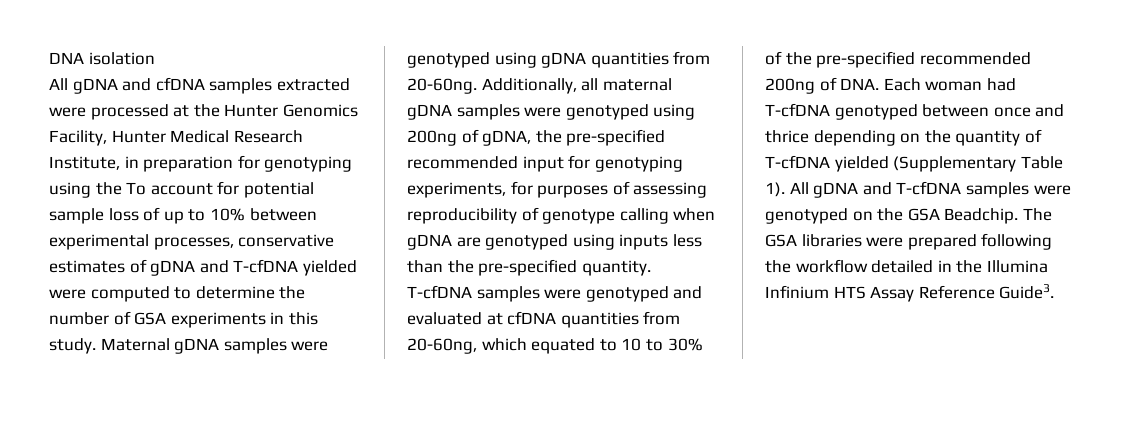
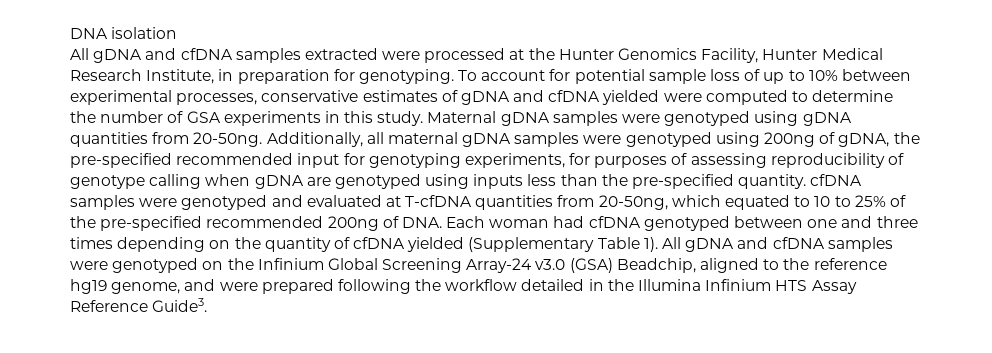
- All gDNA and cfDNA samples extracted were processed at the Hunter Genomics Facility, Hunter Medical Research Institute, in preparation for genotyping using the To account for potential sample loss of up to 10% between experimental processes, conservative estimates of gDNA and T-cfDNA yielded were computed to determine the number of GSA experiments in this study.
+ All gDNA and cfDNA samples extracted were processed at the Hunter Genomics Facility, Hunter Medical Research Institute, in preparation for genotyping. To account for potential sample loss of up to 10% between experimental processes, conservative estimates of gDNA and cfDNA yielded were computed to determine the number of GSA experiments in this study.
- Maternal gDNA samples were genotyped using gDNA quantities from 20-60ng.
+ Maternal gDNA samples were genotyped using gDNA quantities from 20-50ng.
- Additionally, all maternal gDNA samples were genotyped using 200ng of gDNA, the pre-specified recommended input for genotyping experiments, for purposes of assessing reproducibility of genotype calling when gDNA are genotyped using inputs less than the pre-specified quantity. T-cfDNA samples were genotyped and evaluated at cfDNA quantities from 20-60ng, which equated to 10 to 30% of the pre-specified recommended 200ng of DNA. Each woman had T-cfDNA genotyped between once and thrice depending on the quantity of T-cfDNA yielded (Supplementary Table 1).
+ Additionally, all maternal gDNA samples were genotyped using 200ng of gDNA, the pre-specified recommended input for genotyping experiments, for purposes of assessing reproducibility of genotype calling when gDNA are genotyped using inputs less than the pre-specified quantity. cfDNA samples were genotyped and evaluated at T-cfDNA quantities from 20-50ng, which equated to 10 to 25% of the pre-specified recommended 200ng of DNA. Each woman had cfDNA genotyped between one and three times depending on the quantity of cfDNA yielded (Supplementary Table 1).
- All gDNA and T-cfDNA samples were genotyped on the GSA Beadchip. The GSA libraries were prepared following the workflow detailed in the Illumina Infinium HTS Assay Reference Guide3.
+ All gDNA and cfDNA samples were genotyped on the Infinium Global Screening Array-24 v3.0 (GSA) Beadchip, aligned to the reference hg19 genome, and were prepared following the workflow detailed in the Illumina Infinium HTS Assay Reference Guide3.

